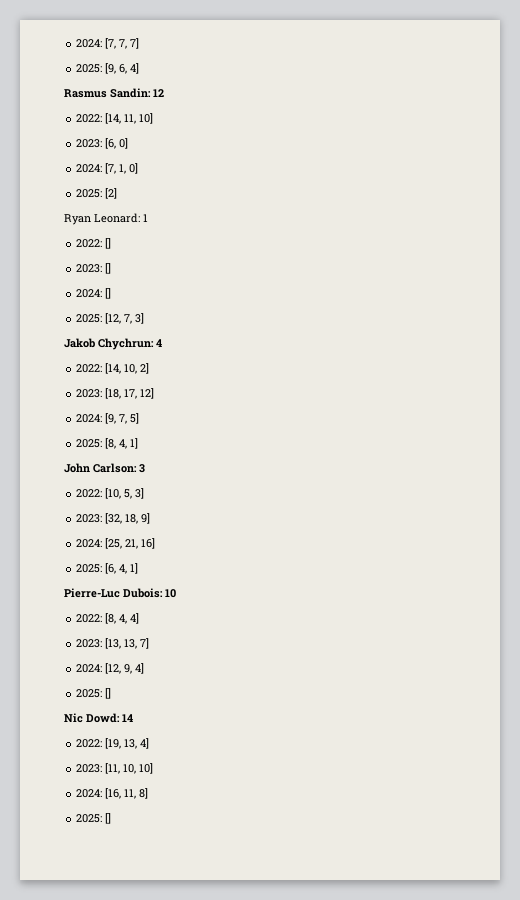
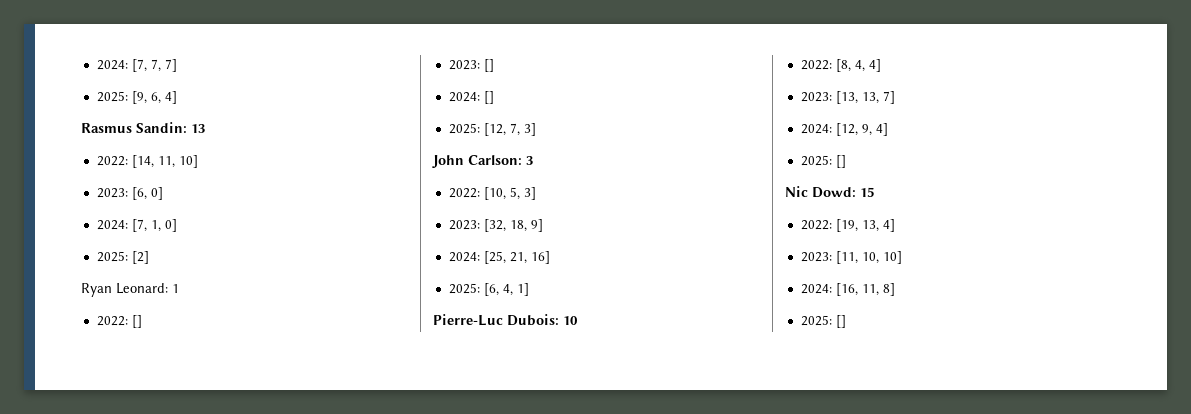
- Rasmus Sandin: 12
+ Rasmus Sandin: 13
- Jakob Chychrun: 4
- 2022: [14, 10, 2]
- 2023: [18, 17, 12]
- 2024: [9, 7, 5]
- 2025: [8, 4, 1]
- Nic Dowd: 14
+ Nic Dowd: 15

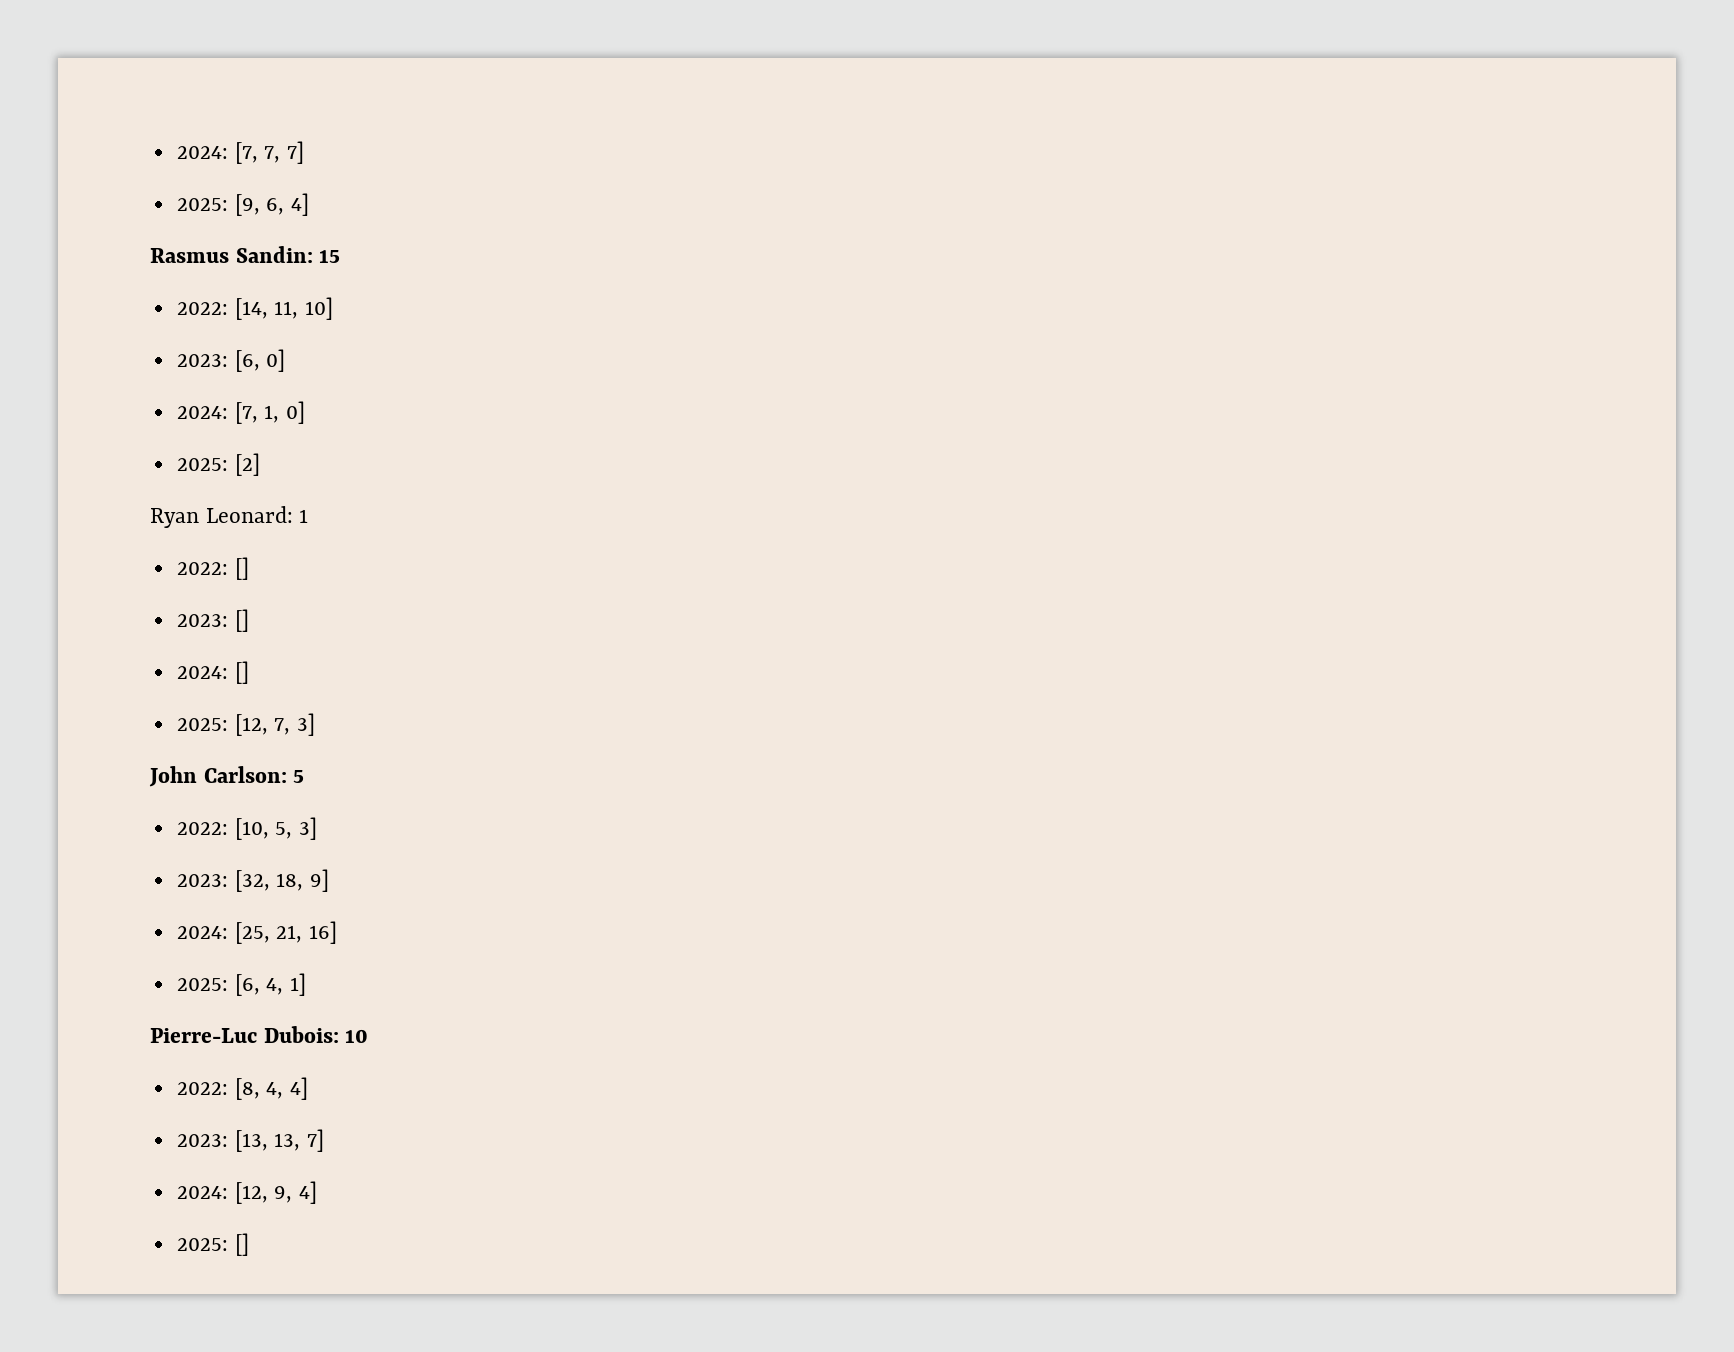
- Rasmus Sandin: 13
+ Rasmus Sandin: 15
- John Carlson: 3
+ John Carlson: 5
- Nic Dowd: 15
- 2022: [19, 13, 4]
- 2023: [11, 10, 10]
- 2024: [16, 11, 8]
- 2025: []

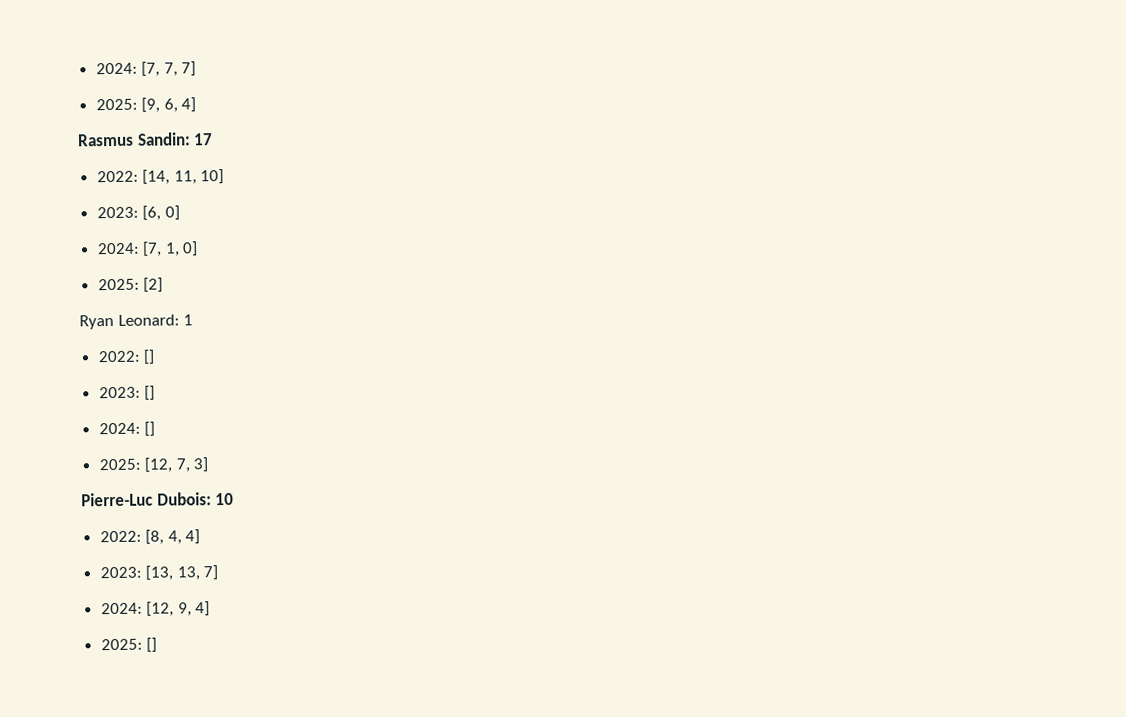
- Rasmus Sandin: 15
+ Rasmus Sandin: 17
- John Carlson: 5
- 2022: [10, 5, 3]
- 2023: [32, 18, 9]
- 2024: [25, 21, 16]
- 2025: [6, 4, 1]

